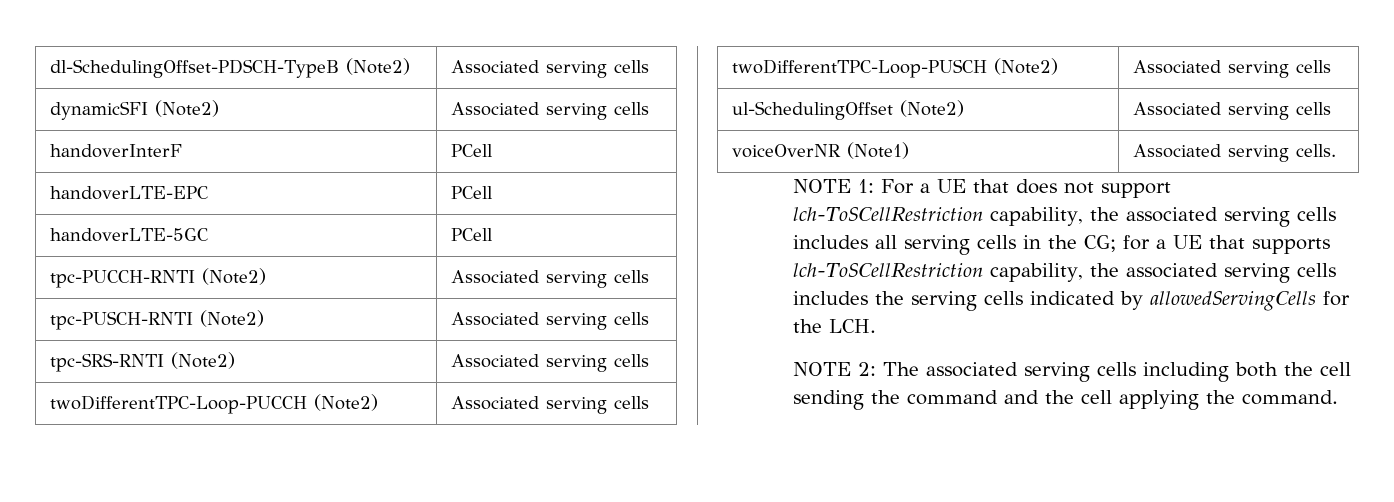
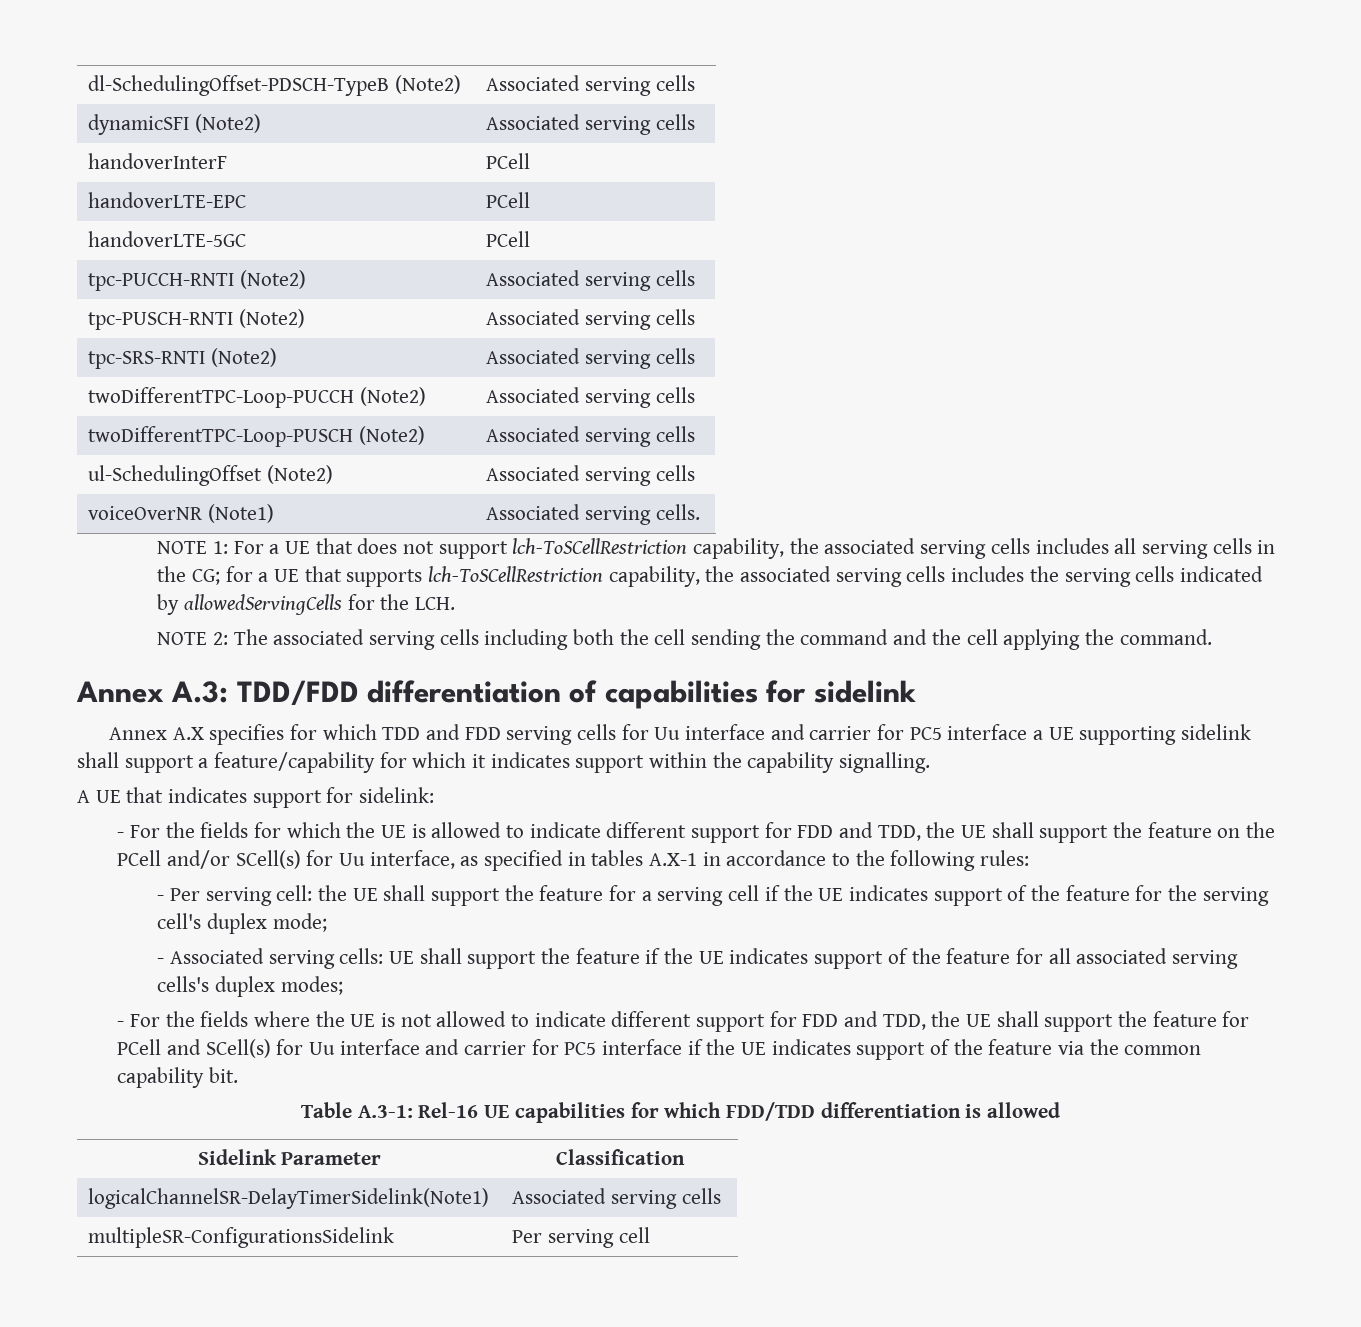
+ Annex A.3: TDD/FDD differentiation of capabilities for sidelink
+ Annex A.X specifies for which TDD and FDD serving cells for Uu interface and carrier for PC5 interface a UE supporting sidelink shall support a feature/capability for which it indicates support within the capability signalling.
+ A UE that indicates support for sidelink:
+ - For the fields for which the UE is allowed to indicate different support for FDD and TDD, the UE shall support the feature on the PCell and/or SCell(s) for Uu interface, as specified in tables A.X-1 in accordance to the following rules:
+ - Per serving cell: the UE shall support the feature for a serving cell if the UE indicates support of the feature for the serving cell's duplex mode;
+ - Associated serving cells: UE shall support the feature if the UE indicates support of the feature for all associated serving cells's duplex modes;
+ - For the fields where the UE is not allowed to indicate different support for FDD and TDD, the UE shall support the feature for PCell and SCell(s) for Uu interface and carrier for PC5 interface if the UE indicates support of the feature via the common capability bit.
+ Table A.3-1: Rel-16 UE capabilities for which FDD/TDD differentiation is allowed
+ Sidelink Parameter | Classification
+ logicalChannelSR-DelayTimerSidelink(Note1) | Associated serving cells
+ multipleSR-ConfigurationsSidelink | Per serving cell

